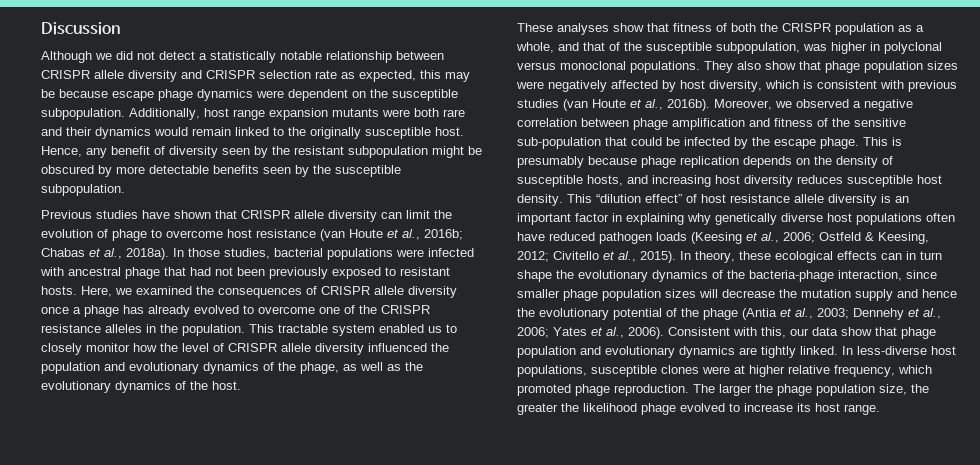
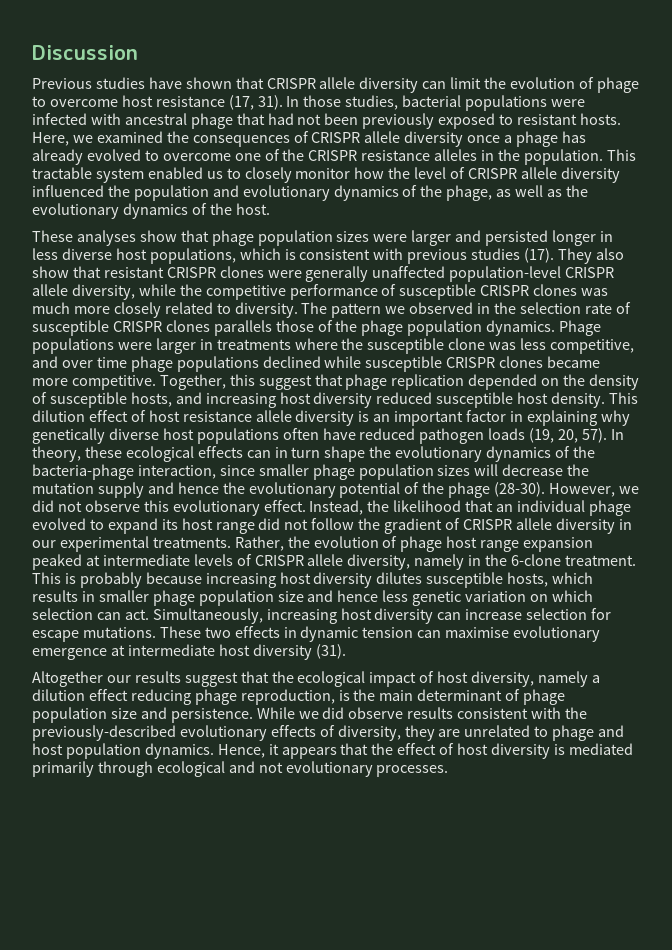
- Although we did not detect a statistically notable relationship between CRISPR allele diversity and CRISPR selection rate as expected, this may be because escape phage dynamics were dependent on the susceptible subpopulation. Additionally, host range expansion mutants were both rare and their dynamics would remain linked to the originally susceptible host. Hence, any benefit of diversity seen by the resistant subpopulation might be obscured by more detectable benefits seen by the susceptible subpopulation.
- Previous studies have shown that CRISPR allele diversity can limit the evolution of phage to overcome host resistance (van Houte et al., 2016b; Chabas et al., 2018a).
+ Previous studies have shown that CRISPR allele diversity can limit the evolution of phage to overcome host resistance (17, 31).
- These analyses show that fitness of both the CRISPR population as a whole, and that of the susceptible subpopulation, was higher in polyclonal versus monoclonal populations. They also show that phage population sizes were negatively affected by host diversity, which is consistent with previous studies (van Houte et al., 2016b). Moreover, we observed a negative correlation between phage amplification and fitness of the sensitive sub-population that could be infected by the escape phage. This is presumably because phage replication depends on the density of susceptible hosts, and increasing host diversity reduces susceptible host density.
+ These analyses show that phage population sizes were larger and persisted longer in less diverse host populations, which is consistent with previous studies (17). They also show that resistant CRISPR clones were generally unaffected population-level CRISPR allele diversity, while the competitive performance of susceptible CRISPR clones was much more closely related to diversity. The pattern we observed in the selection rate of susceptible CRISPR clones parallels those of the phage population dynamics. Phage populations were larger in treatments where the susceptible clone was less competitive, and over time phage populations declined while susceptible CRISPR clones became more competitive. Together, this suggest that phage replication depended on the density of susceptible hosts, and increasing host diversity reduced susceptible host density.
- This “dilution effect” of host resistance allele diversity is an important factor in explaining why genetically diverse host populations often have reduced pathogen loads (Keesing et al., 2006; Ostfeld & Keesing, 2012; Civitello et al., 2015).
+ This dilution effect of host resistance allele diversity is an important factor in explaining why genetically diverse host populations often have reduced pathogen loads (19, 20, 57).
- In theory, these ecological effects can in turn shape the evolutionary dynamics of the bacteria-phage interaction, since smaller phage population sizes will decrease the mutation supply and hence the evolutionary potential of the phage (Antia et al., 2003; Dennehy et al., 2006; Yates et al., 2006). Consistent with this, our data show that phage population and evolutionary dynamics are tightly linked. In less-diverse host populations, susceptible clones were at higher relative frequency, which promoted phage reproduction. The larger the phage population size, the greater the likelihood phage evolved to increase its host range.
+ In theory, these ecological effects can in turn shape the evolutionary dynamics of the bacteria-phage interaction, since smaller phage population sizes will decrease the mutation supply and hence the evolutionary potential of the phage (28-30). However, we did not observe this evolutionary effect. Instead, the likelihood that an individual phage evolved to expand its host range did not follow the gradient of CRISPR allele diversity in our experimental treatments. Rather, the evolution of phage host range expansion peaked at intermediate levels of CRISPR allele diversity, namely in the 6-clone treatment. This is probably because increasing host diversity dilutes susceptible hosts, which results in smaller phage population size and hence less genetic variation on which selection can act. Simultaneously, increasing host diversity can increase selection for escape mutations. These two effects in dynamic tension can maximise evolutionary emergence at intermediate host diversity (31).
+ Altogether our results suggest that the ecological impact of host diversity, namely a dilution effect reducing phage reproduction, is the main determinant of phage population size and persistence. While we did observe results consistent with the previously-described evolutionary effects of diversity, they are unrelated to phage and host population dynamics. Hence, it appears that the effect of host diversity is mediated primarily through ecological and not evolutionary processes.

